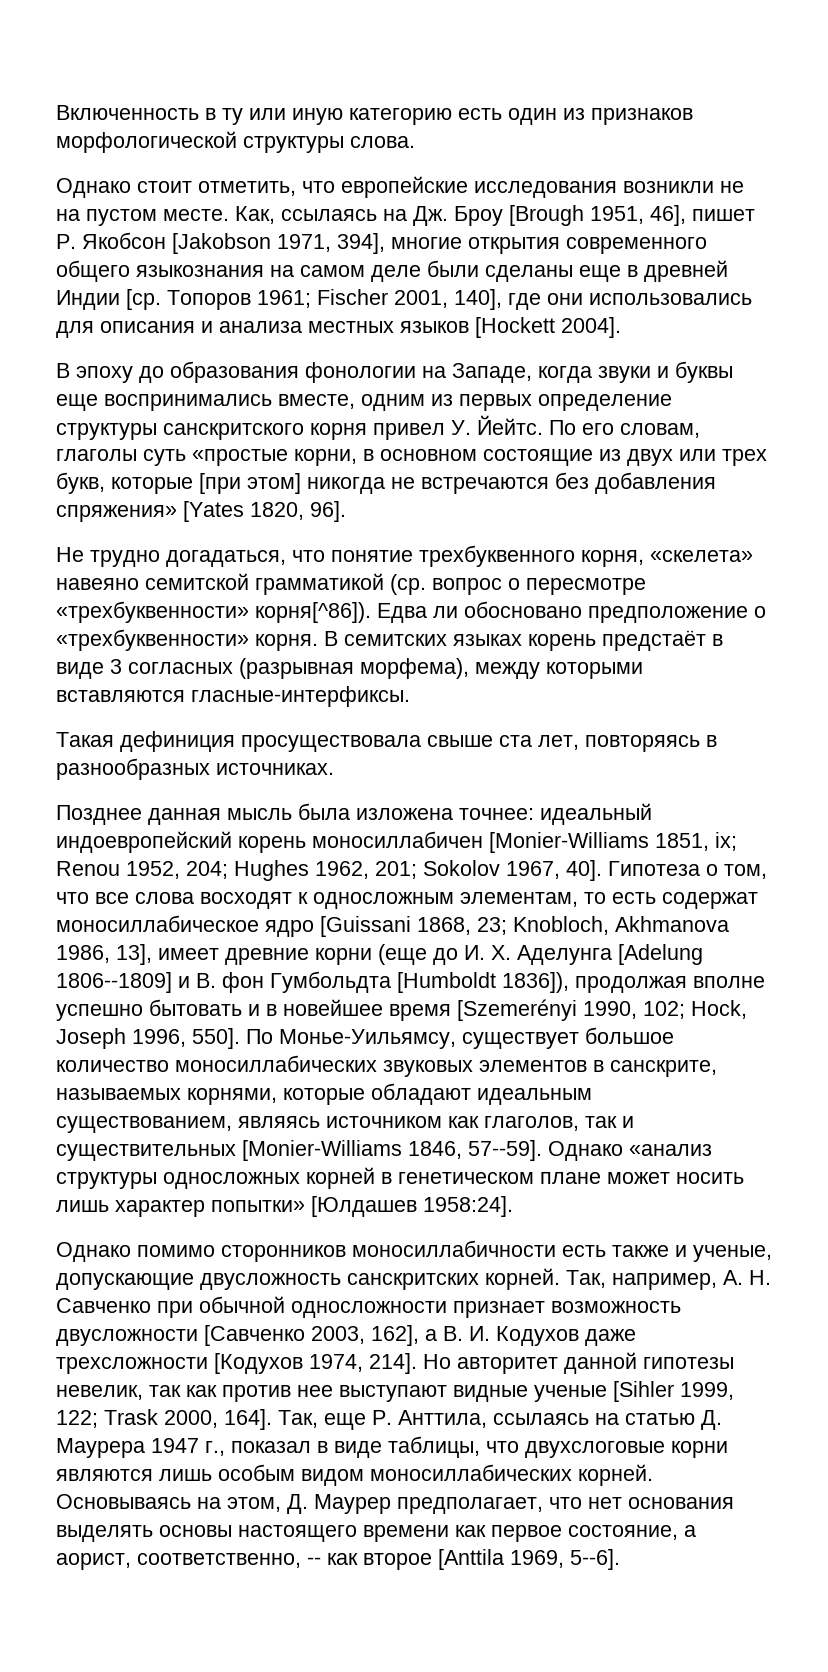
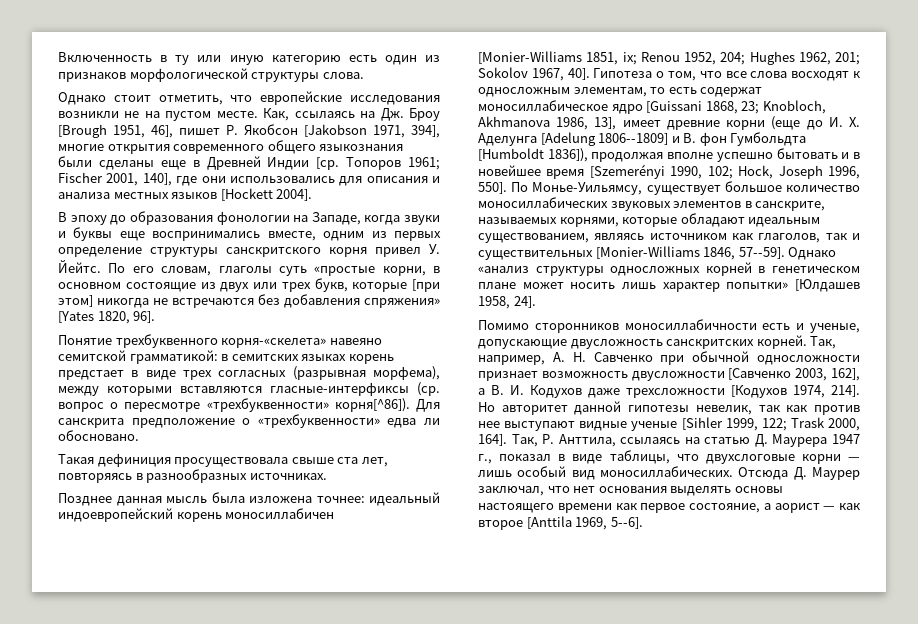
- Как, ссылаясь на Дж. Броу [Brough 1951, 46], пишет Р. Якобсон [Jakobson 1971, 394], многие открытия современного общего языкознания на самом деле были сделаны еще в древней Индии [ср.
+ Как, ссылаясь на Дж. Броу [Brough 1951, 46], пишет Р. Якобсон [Jakobson 1971, 394], многие открытия современного общего языкознания были сделаны еще в Древней Индии [ср.
- Не трудно догадаться, что понятие трехбуквенного корня, «скелета» навеяно семитской грамматикой (ср. вопрос о пересмотре «трехбуквенности» корня[^86]).
+ Понятие трехбуквенного корня-«скелета» навеяно семитской грамматикой: в семитских языках корень предстает в виде трех согласных (разрывная морфема), между которыми вставляются гласные-интерфиксы (ср. вопрос о пересмотре «трехбуквенности» корня[^86]).
- Едва ли обосновано предположение о «трехбуквенности» корня. В семитских языках корень предстаёт в виде 3 согласных (разрывная морфема), между которыми вставляются гласные-интерфиксы.
+ Для санскрита предположение о «трехбуквенности» едва ли обосновано.
- Однако «анализ структуры односложных корней в генетическом плане может носить лишь характер попытки» [Юлдашев 1958:24].
- Однако помимо сторонников моносиллабичности есть также и ученые, допускающие двусложность санскритских корней.
+ Однако «анализ структуры односложных корней в генетическом плане может носить лишь характер попытки» [Юлдашев 1958, 24].
+ Помимо сторонников моносиллабичности есть и ученые, допускающие двусложность санскритских корней.
- Так, еще Р. Анттила, ссылаясь на статью Д. Маурера 1947 г., показал в виде таблицы, что двухслоговые корни являются лишь особым видом моносиллабических корней. Основываясь на этом, Д. Маурер предполагает, что нет основания выделять основы настоящего времени как первое состояние, а аорист, соответственно, -- как второе [Anttila 1969, 5--6].
+ Так, Р. Анттила, ссылаясь на статью Д. Маурера 1947 г., показал в виде таблицы, что двухслоговые корни — лишь особый вид моносиллабических. Отсюда Д. Маурер заключал, что нет основания выделять основы настоящего времени как первое состояние, а аорист — как второе [Anttila 1969, 5--6].

